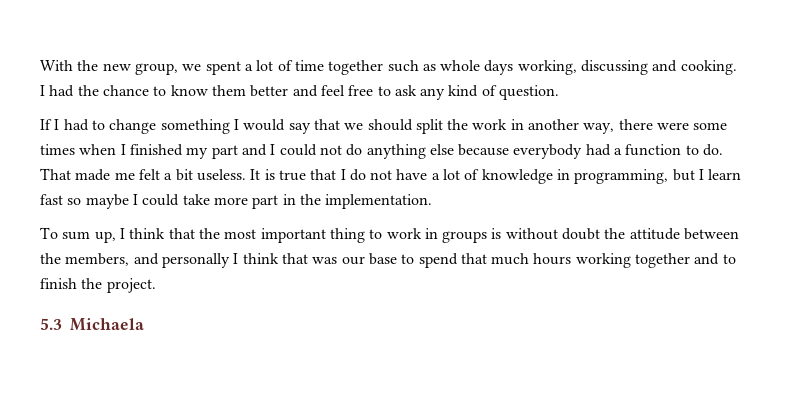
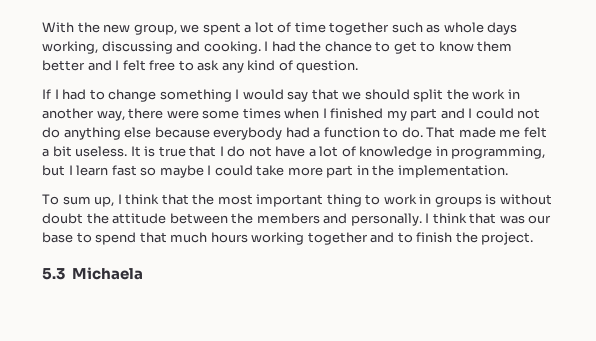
- I had the chance to know them better and feel free to ask any kind of question.
+ I had the chance to get to know them better and I felt free to ask any kind of question.
- To sum up, I think that the most important thing to work in groups is without doubt the attitude between the members, and personally I think that was our base to spend that much hours working together and to finish the project.
+ To sum up, I think that the most important thing to work in groups is without doubt the attitude between the members and personally. I think that was our base to spend that much hours working together and to finish the project.

